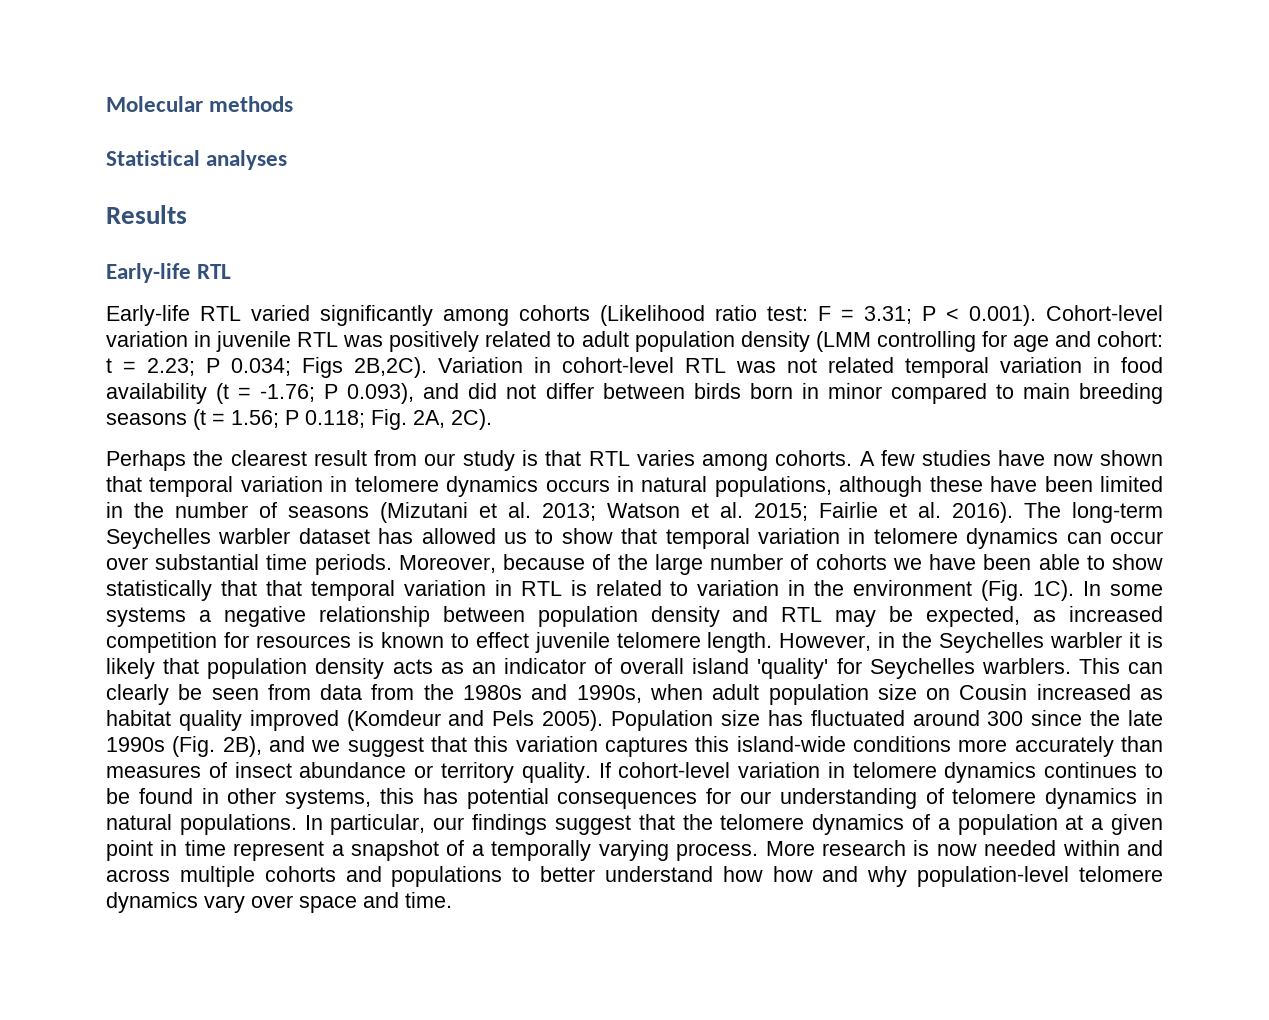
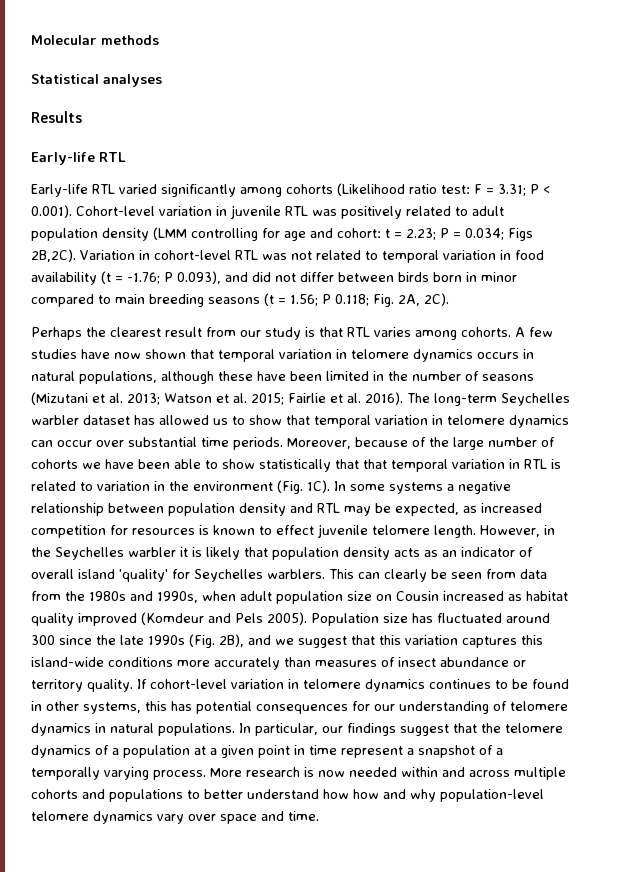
- Early-life RTL varied significantly among cohorts (Likelihood ratio test: F = 3.31; P < 0.001). Cohort-level variation in juvenile RTL was positively related to adult population density (LMM controlling for age and cohort: t = 2.23; P 0.034; Figs 2B,2C).
+ Early-life RTL varied significantly among cohorts (Likelihood ratio test: F = 3.31; P < 0.001). Cohort-level variation in juvenile RTL was positively related to adult population density (LMM controlling for age and cohort: t = 2.23; P = 0.034; Figs 2B,2C).
- Variation in cohort-level RTL was not related temporal variation in food availability (t = -1.76; P 0.093), and did not differ between birds born in minor compared to main breeding seasons (t = 1.56; P 0.118; Fig. 2A, 2C).
+ Variation in cohort-level RTL was not related to temporal variation in food availability (t = -1.76; P 0.093), and did not differ between birds born in minor compared to main breeding seasons (t = 1.56; P 0.118; Fig. 2A, 2C).

